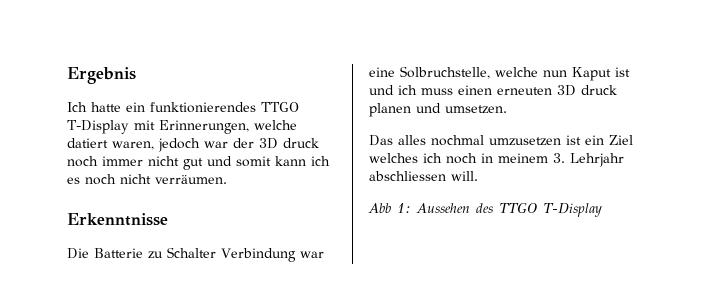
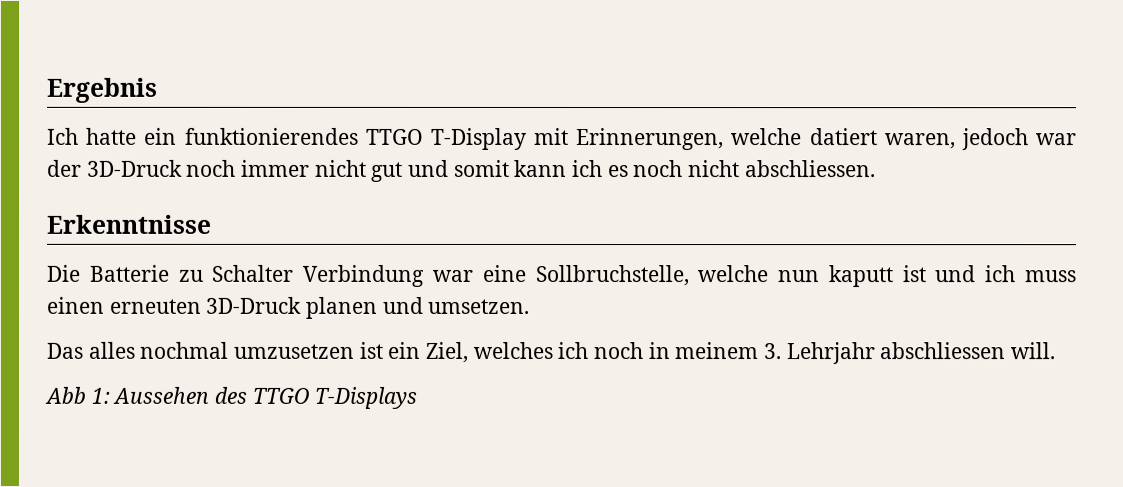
- Ich hatte ein funktionierendes TTGO T-Display mit Erinnerungen, welche datiert waren, jedoch war der 3D druck noch immer nicht gut und somit kann ich es noch nicht verräumen.
+ Ich hatte ein funktionierendes TTGO T-Display mit Erinnerungen, welche datiert waren, jedoch war der 3D-Druck noch immer nicht gut und somit kann ich es noch nicht abschliessen.
- Die Batterie zu Schalter Verbindung war eine Solbruchstelle, welche nun Kaput ist und ich muss einen erneuten 3D druck planen und umsetzen.
+ Die Batterie zu Schalter Verbindung war eine Sollbruchstelle, welche nun kaputt ist und ich muss einen erneuten 3D-Druck planen und umsetzen.
- Das alles nochmal umzusetzen ist ein Ziel welches ich noch in meinem 3. Lehrjahr abschliessen will.
+ Das alles nochmal umzusetzen ist ein Ziel, welches ich noch in meinem 3. Lehrjahr abschliessen will.
- Abb 1: Aussehen des TTGO T-Display
+ Abb 1: Aussehen des TTGO T-Displays

